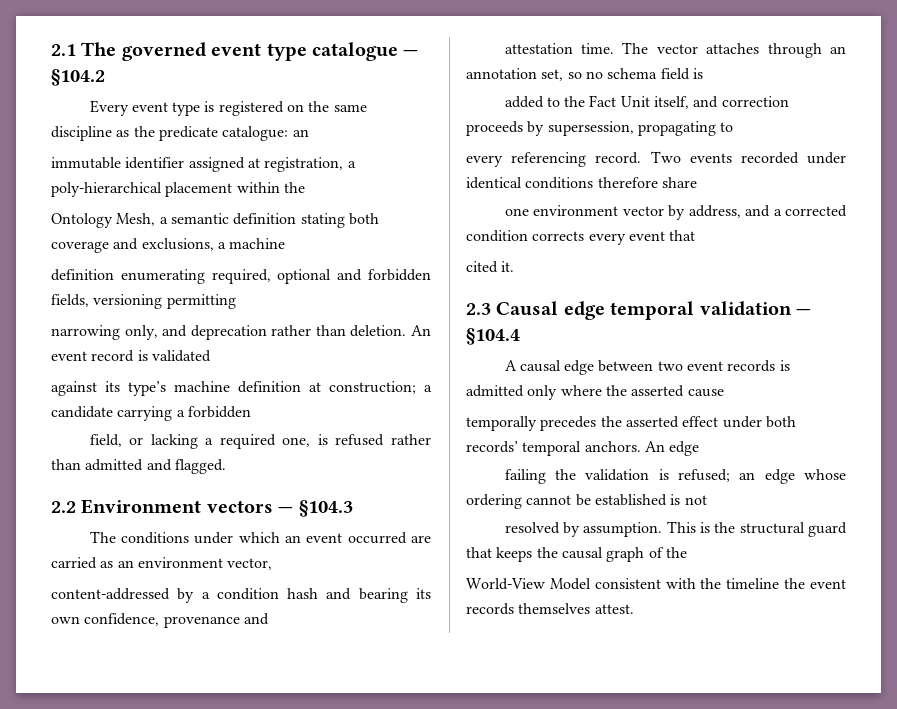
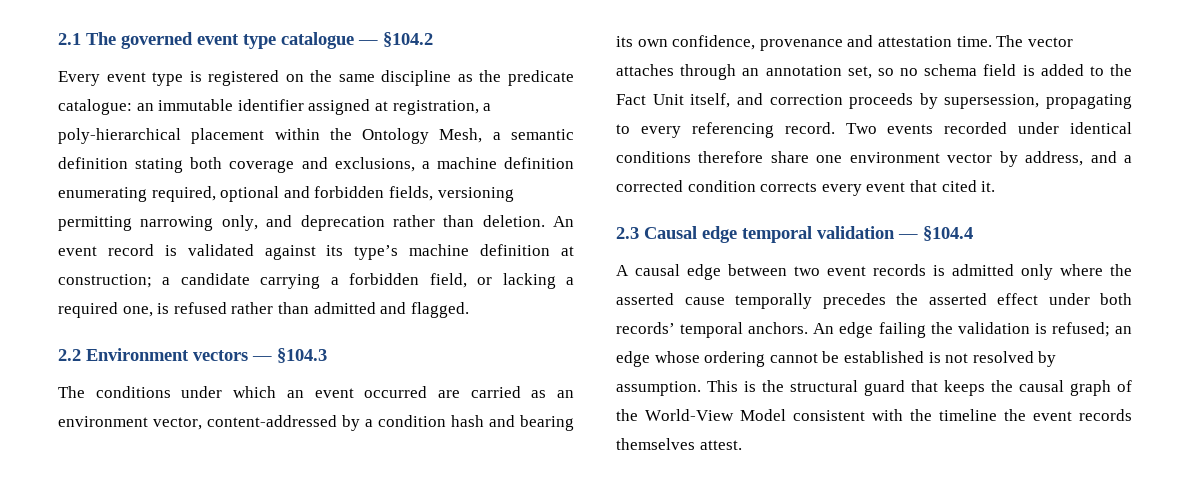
- Every event type is registered on the same discipline as the predicate catalogue: an
- immutable identifier assigned at registration, a poly-hierarchical placement within the
- Ontology Mesh, a semantic definition stating both coverage and exclusions, a machine
- definition enumerating required, optional and forbidden fields, versioning permitting
- narrowing only, and deprecation rather than deletion.
+ Every event type is registered on the same discipline as the predicate catalogue: an immutable identifier assigned at registration, a poly-hierarchical placement within the Ontology Mesh, a semantic definition stating both coverage and exclusions, a machine definition enumerating required, optional and forbidden fields, versioning permitting narrowing only, and deprecation rather than deletion.
- An event record is validated
- against its type’s machine definition at construction; a candidate carrying a forbidden
- field, or lacking a required one, is refused rather than admitted and flagged.
+ An event record is validated against its type’s machine definition at construction; a candidate carrying a forbidden field, or lacking a required one, is refused rather than admitted and flagged.
- The conditions under which an event occurred are carried as an environment vector,
- content-addressed by a condition hash and bearing its own confidence, provenance and
- attestation time.
+ The conditions under which an event occurred are carried as an environment vector, content-addressed by a condition hash and bearing its own confidence, provenance and attestation time.
- The vector attaches through an annotation set, so no schema field is
- added to the Fact Unit itself, and correction proceeds by supersession, propagating to
- every referencing record.
+ The vector attaches through an annotation set, so no schema field is added to the Fact Unit itself, and correction proceeds by supersession, propagating to every referencing record.
- Two events recorded under identical conditions therefore share
- one environment vector by address, and a corrected condition corrects every event that
- cited it.
+ Two events recorded under identical conditions therefore share one environment vector by address, and a corrected condition corrects every event that cited it.
- A causal edge between two event records is admitted only where the asserted cause
- temporally precedes the asserted effect under both records’ temporal anchors.
+ A causal edge between two event records is admitted only where the asserted cause temporally precedes the asserted effect under both records’ temporal anchors.
- An edge
- failing the validation is refused; an edge whose ordering cannot be established is not
- resolved by assumption.
+ An edge failing the validation is refused; an edge whose ordering cannot be established is not resolved by assumption.
- This is the structural guard that keeps the causal graph of the
- World-View Model consistent with the timeline the event records themselves attest.
+ This is the structural guard that keeps the causal graph of the World-View Model consistent with the timeline the event records themselves attest.

